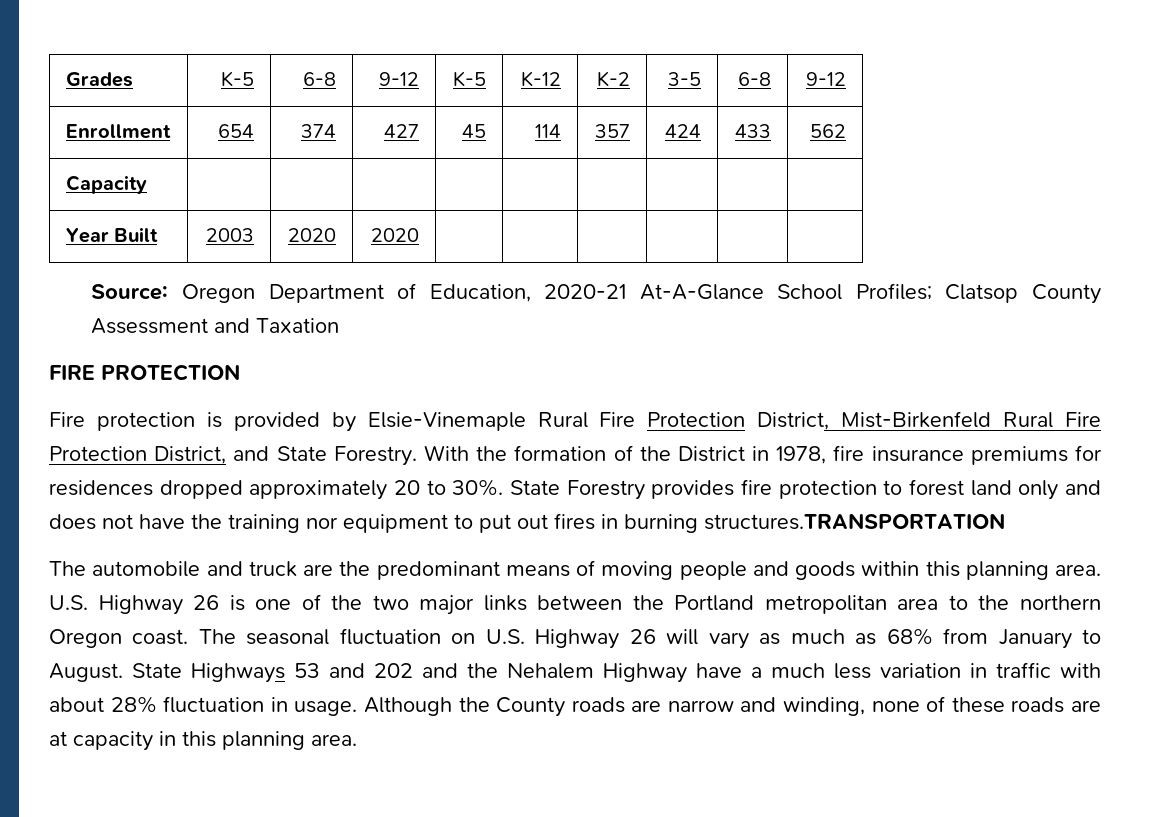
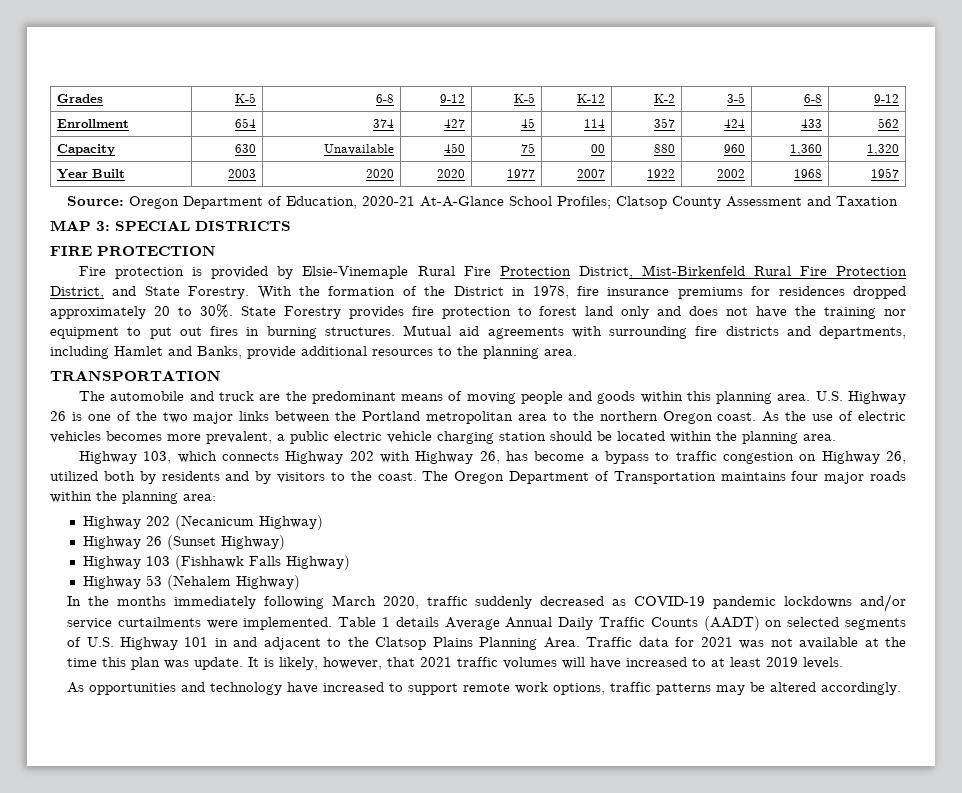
- Capacity | | | | | | | | |
+ Capacity | 630 | Unavailable | 450 | 75 | 00 | 880 | 960 | 1,360 | 1,320
- Year Built | 2003 | 2020 | 2020 | | | | | |
+ Year Built | 2003 | 2020 | 2020 | 1977 | 2007 | 1922 | 2002 | 1968 | 1957
+ MAP 3: SPECIAL DISTRICTS
- State Forestry provides fire protection to forest land only and does not have the training nor equipment to put out fires in burning structures.TRANSPORTATION
+ State Forestry provides fire protection to forest land only and does not have the training nor equipment to put out fires in burning structures. Mutual aid agreements with surrounding fire districts and departments, including Hamlet and Banks, provide additional resources to the planning area.
+ TRANSPORTATION
- The seasonal fluctuation on U.S. Highway 26 will vary as much as 68% from January to August. State Highways 53 and 202 and the Nehalem Highway have a much less variation in traffic with about 28% fluctuation in usage. Although the County roads are narrow and winding, none of these roads are at capacity in this planning area.
+ As the use of electric vehicles becomes more prevalent, a public electric vehicle charging station should be located within the planning area.
+ Highway 103, which connects Highway 202 with Highway 26, has become a bypass to traffic congestion on Highway 26, utilized both by residents and by visitors to the coast. The Oregon Department of Transportation maintains four major roads within the planning area:
+ Highway 202 (Necanicum Highway)
+ Highway 26 (Sunset Highway)
+ Highway 103 (Fishhawk Falls Highway)
+ Highway 53 (Nehalem Highway)
+ In the months immediately following March 2020, traffic suddenly decreased as COVID-19 pandemic lockdowns and/or service curtailments were implemented. Table 1 details Average Annual Daily Traffic Counts (AADT) on selected segments of U.S. Highway 101 in and adjacent to the Clatsop Plains Planning Area. Traffic data for 2021 was not available at the time this plan was update. It is likely, however, that 2021 traffic volumes will have increased to at least 2019 levels.
+ As opportunities and technology have increased to support remote work options, traffic patterns may be altered accordingly.

